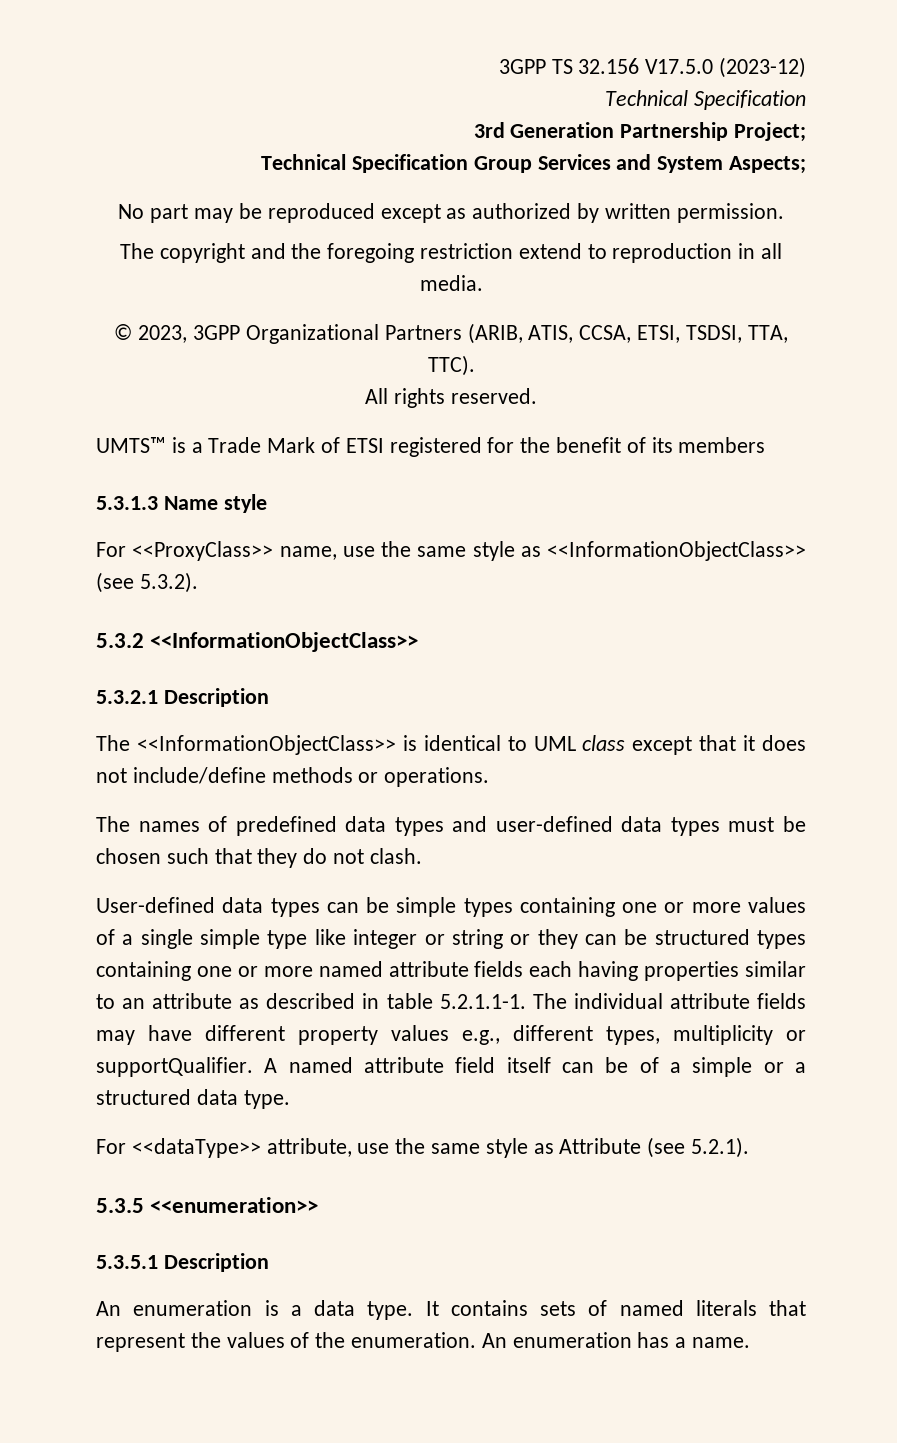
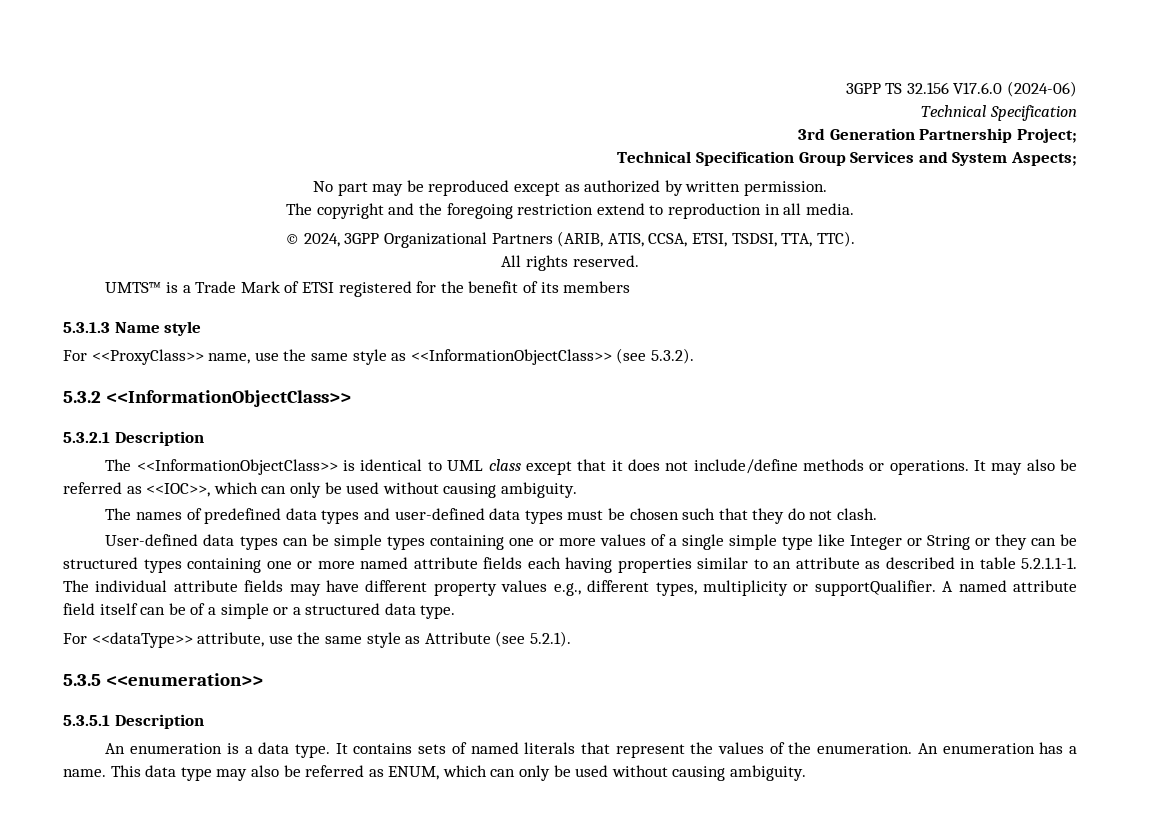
- 3GPP TS 32.156 V17.5.0 (2023-12)
+ 3GPP TS 32.156 V17.6.0 (2024-06)
- © 2023, 3GPP Organizational Partners (ARIB, ATIS, CCSA, ETSI, TSDSI, TTA, TTC).
+ © 2024, 3GPP Organizational Partners (ARIB, ATIS, CCSA, ETSI, TSDSI, TTA, TTC).
+ It may also be referred as <<IOC>>, which can only be used without causing ambiguity.
- User-defined data types can be simple types containing one or more values of a single simple type like integer or string or they can be structured types containing one or more named attribute fields each having properties similar to an attribute as described in table 5.2.1.1-1. The individual attribute fields may have different property values e.g., different types, multiplicity or supportQualifier.
+ User-defined data types can be simple types containing one or more values of a single simple type like Integer or String or they can be structured types containing one or more named attribute fields each having properties similar to an attribute as described in table 5.2.1.1-1. The individual attribute fields may have different property values e.g., different types, multiplicity or supportQualifier.
+ This data type may also be referred as ENUM, which can only be used without causing ambiguity.

